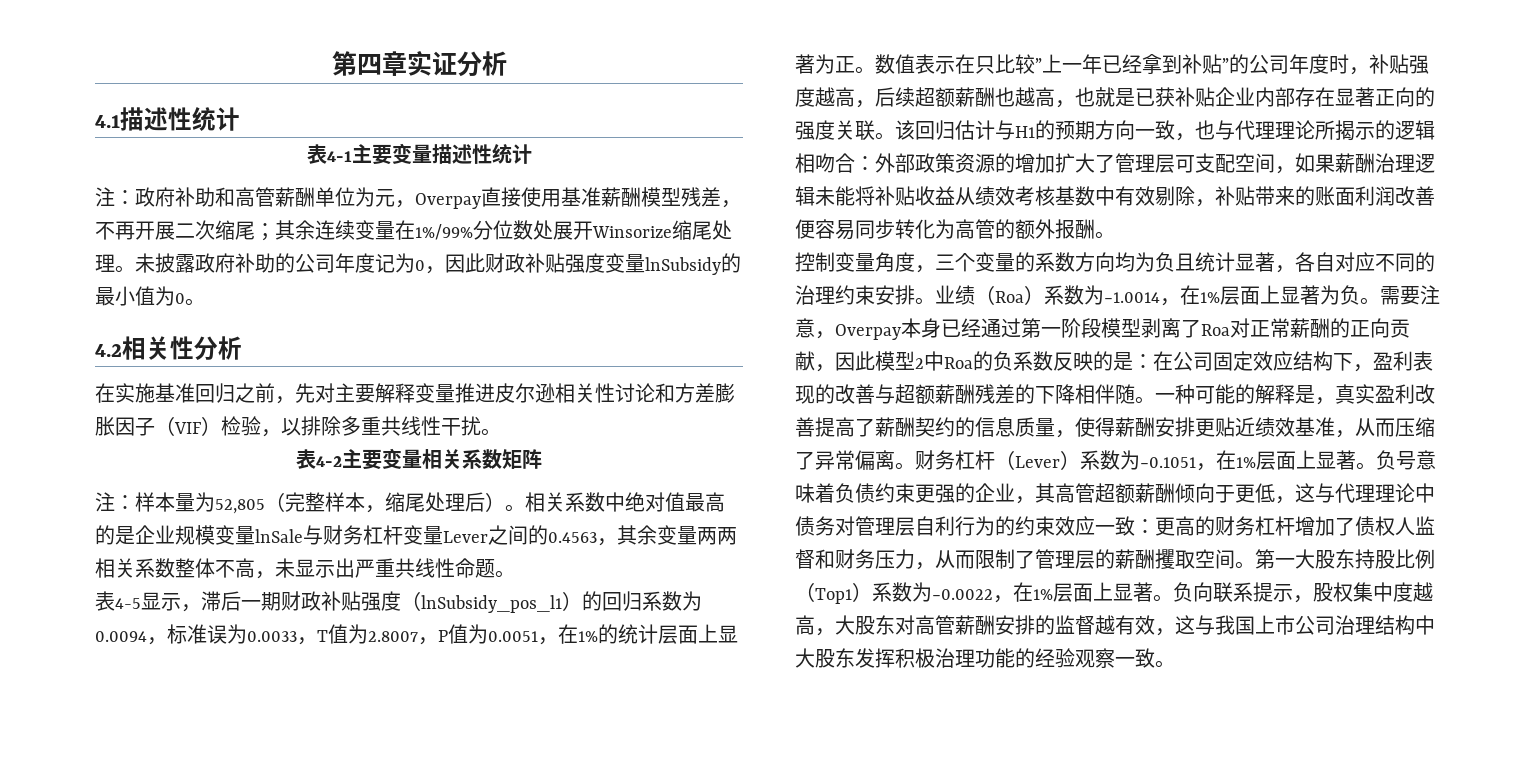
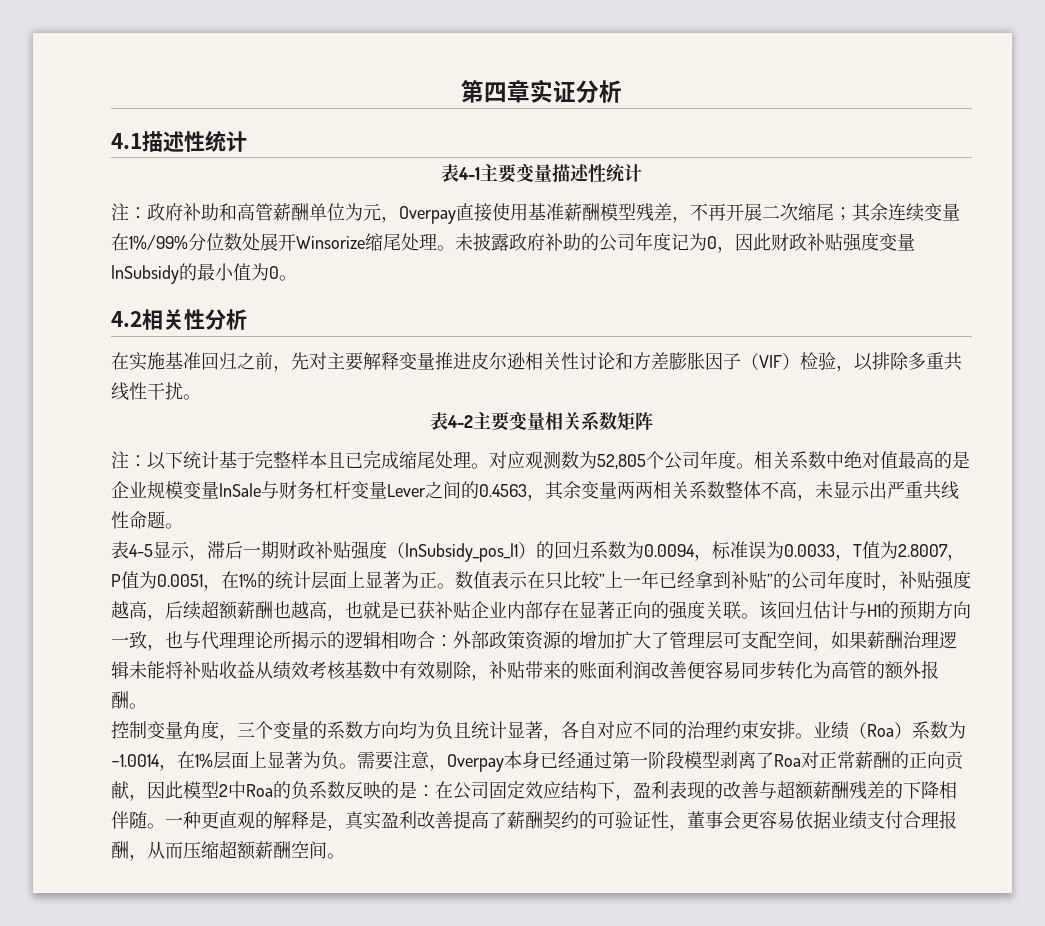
- 注：样本量为52,805（完整样本，缩尾处理后）。
+ 注：以下统计基于完整样本且已完成缩尾处理。对应观测数为52,805个公司年度。
- 一种可能的解释是，真实盈利改善提高了薪酬契约的信息质量，使得薪酬安排更贴近绩效基准，从而压缩了异常偏离。财务杠杆（Lever）系数为−0.1051，在1%层面上显著。负号意味着负债约束更强的企业，其高管超额薪酬倾向于更低，这与代理理论中债务对管理层自利行为的约束效应一致：更高的财务杠杆增加了债权人监督和财务压力，从而限制了管理层的薪酬攫取空间。第一大股东持股比例（Top1）系数为−0.0022，在1%层面上显著。负向联系提示，股权集中度越高，大股东对高管薪酬安排的监督越有效，这与我国上市公司治理结构中大股东发挥积极治理功能的经验观察一致。
+ 一种更直观的解释是，真实盈利改善提高了薪酬契约的可验证性，董事会更容易依据业绩支付合理报酬，从而压缩超额薪酬空间。

